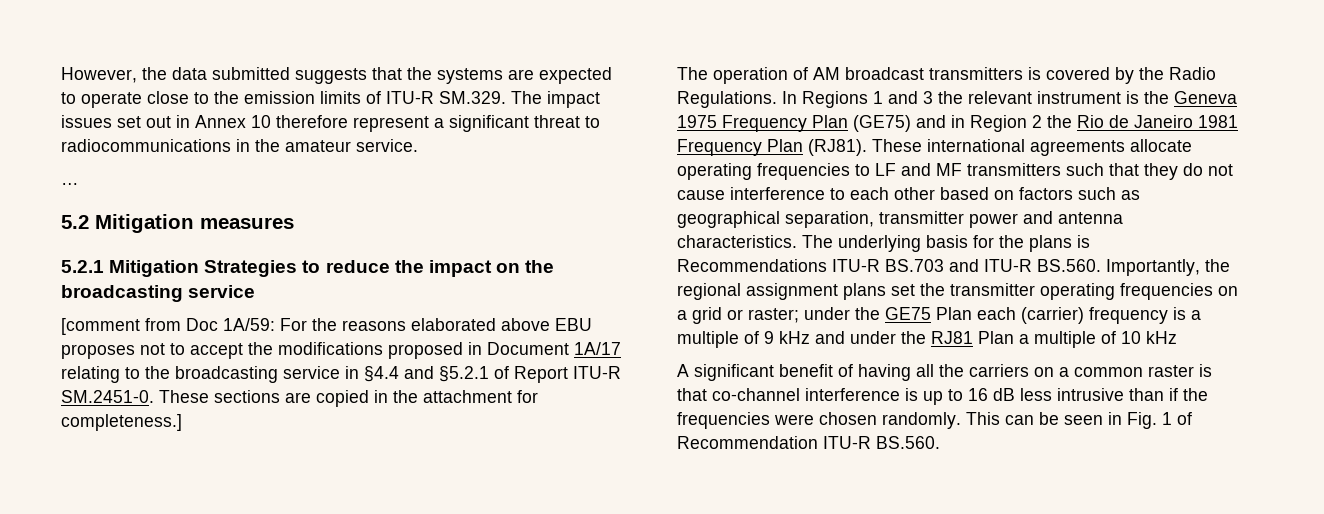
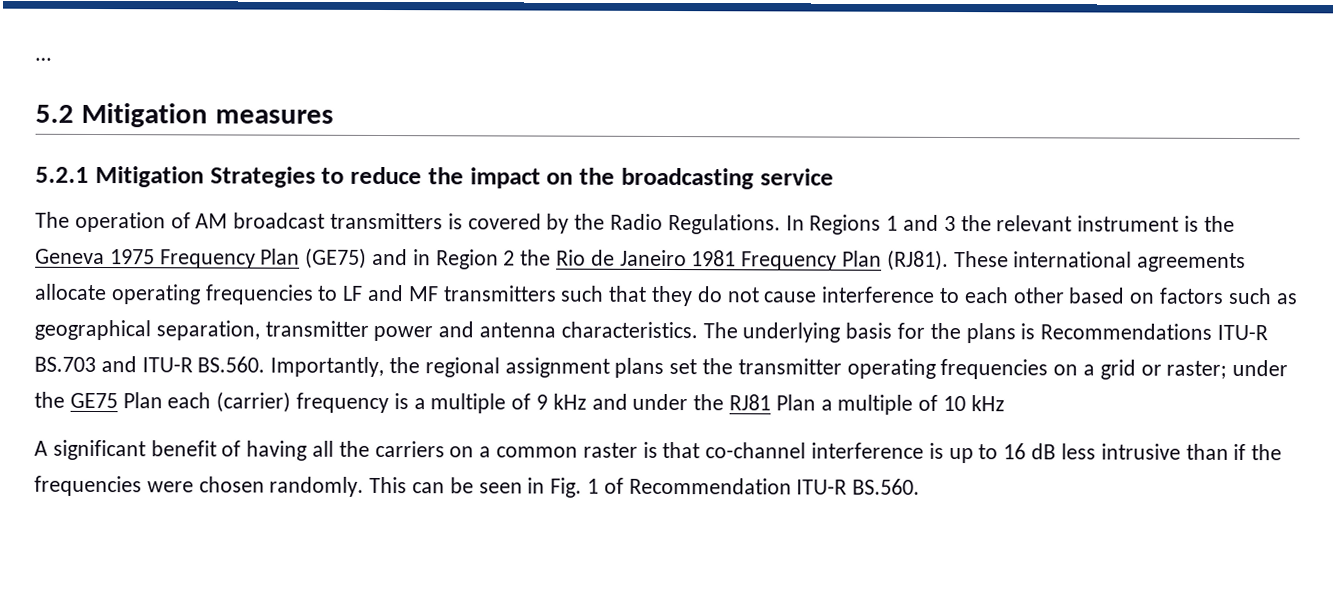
- However, the data submitted suggests that the systems are expected to operate close to the emission limits of ITU-R SM.329. The impact issues set out in Annex 10 therefore represent a significant threat to radiocommunications in the amateur service.
- [comment from Doc 1A/59: For the reasons elaborated above EBU proposes not to accept the modifications proposed in Document 1A/17 relating to the broadcasting service in §4.4 and §5.2.1 of Report ITU-R SM.2451-0. These sections are copied in the attachment for completeness.]

